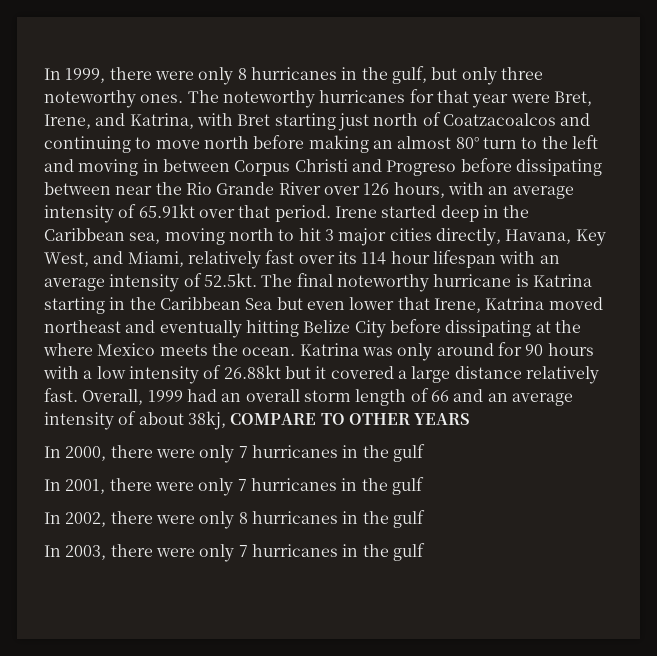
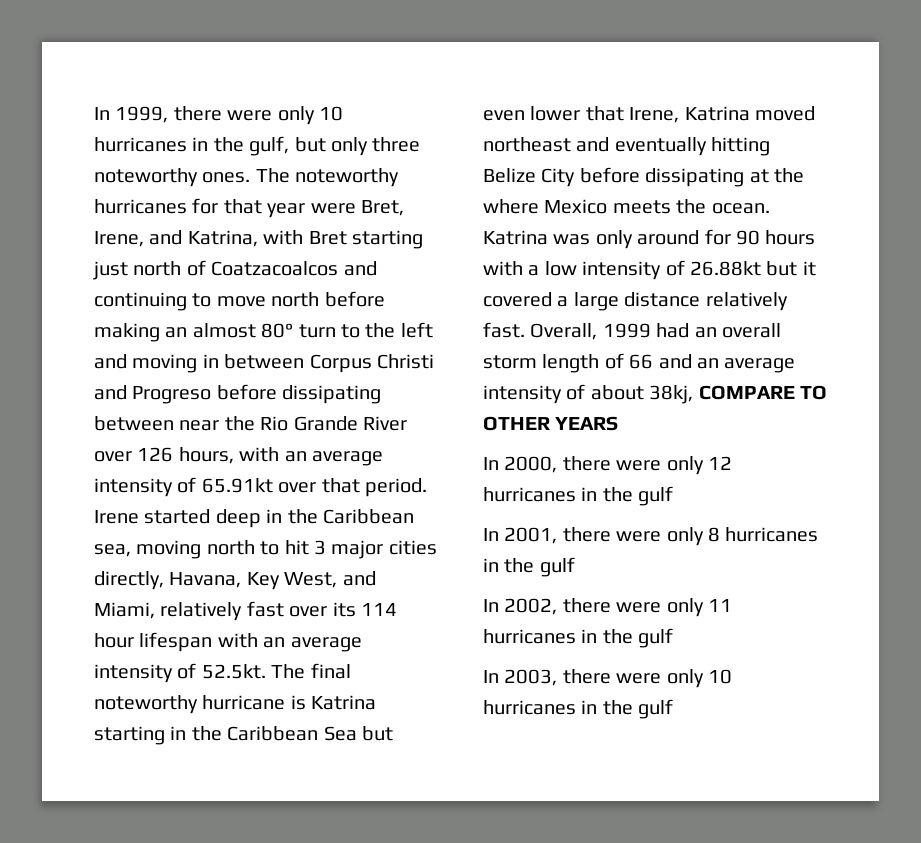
- In 1999, there were only 8 hurricanes in the gulf, but only three noteworthy ones.
+ In 1999, there were only 10 hurricanes in the gulf, but only three noteworthy ones.
- In 2000, there were only 7 hurricanes in the gulf
+ In 2000, there were only 12 hurricanes in the gulf
- In 2001, there were only 7 hurricanes in the gulf
+ In 2001, there were only 8 hurricanes in the gulf
- In 2002, there were only 8 hurricanes in the gulf
+ In 2002, there were only 11 hurricanes in the gulf
- In 2003, there were only 7 hurricanes in the gulf
+ In 2003, there were only 10 hurricanes in the gulf

